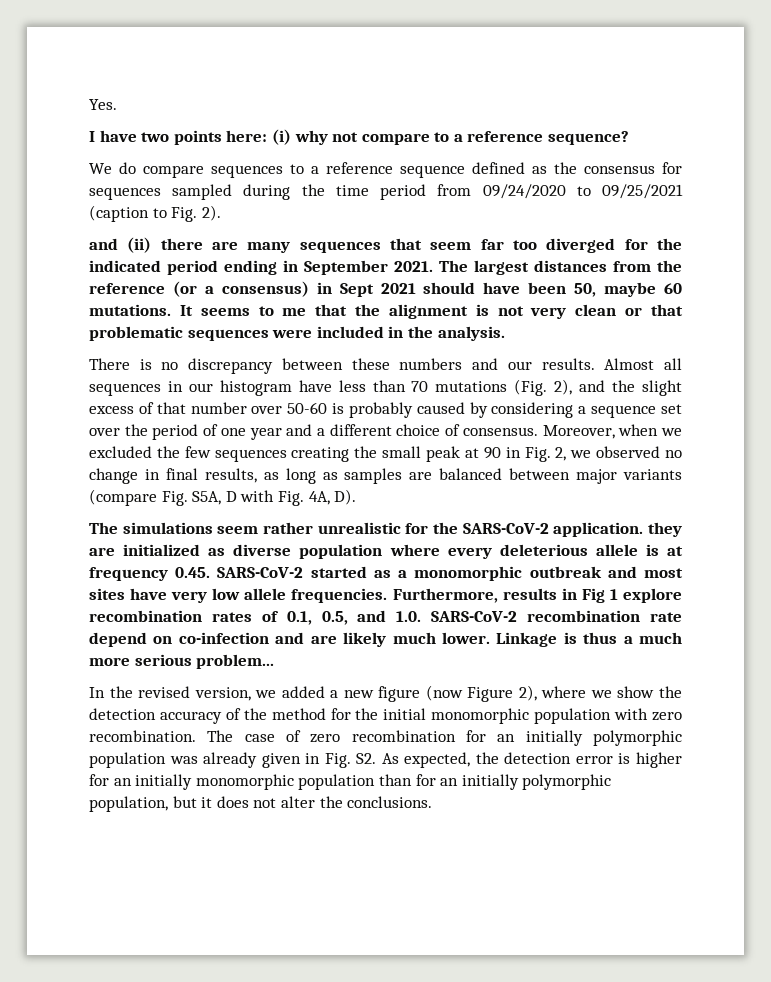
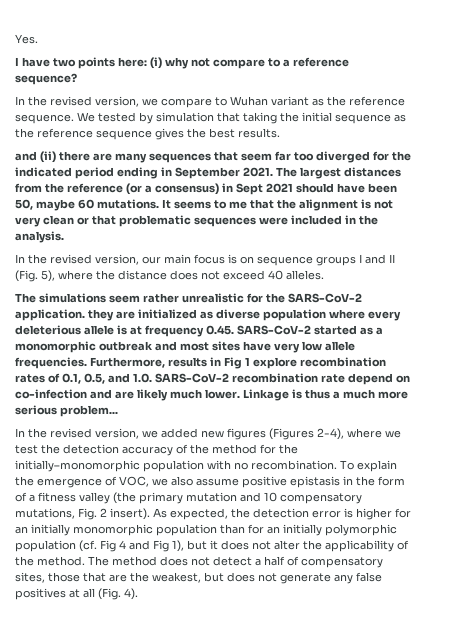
- We do compare sequences to a reference sequence defined as the consensus for sequences sampled during the time period from 09/24/2020 to 09/25/2021 (caption to Fig. 2).
+ In the revised version, we compare to Wuhan variant as the reference sequence. We tested by simulation that taking the initial sequence as the reference sequence gives the best results.
- There is no discrepancy between these numbers and our results. Almost all sequences in our histogram have less than 70 mutations (Fig. 2), and the slight excess of that number over 50-60 is probably caused by considering a sequence set over the period of one year and a different choice of consensus. Moreover, when we excluded the few sequences creating the small peak at 90 in Fig. 2, we observed no change in final results, as long as samples are balanced between major variants (compare Fig. S5A, D with Fig. 4A, D).
+ In the revised version, our main focus is on sequence groups I and II (Fig. 5), where the distance does not exceed 40 alleles.
- In the revised version, we added a new figure (now Figure 2), where we show the detection accuracy of the method for the initial monomorphic population with zero recombination. The case of zero recombination for an initially polymorphic population was already given in Fig. S2. As expected, the detection error is higher for an initially monomorphic population than for an initially polymorphic population, but it does not alter the conclusions.
+ In the revised version, we added new figures (Figures 2-4), where we test the detection accuracy of the method for the initially–monomorphic population with no recombination. To explain the emergence of VOC, we also assume positive epistasis in the form of a fitness valley (the primary mutation and 10 compensatory mutations, Fig. 2 insert). As expected, the detection error is higher for an initially monomorphic population than for an initially polymorphic population (cf. Fig 4 and Fig 1), but it does not alter the applicability of the method. The method does not detect a half of compensatory sites, those that are the weakest, but does not generate any false positives at all (Fig. 4).

